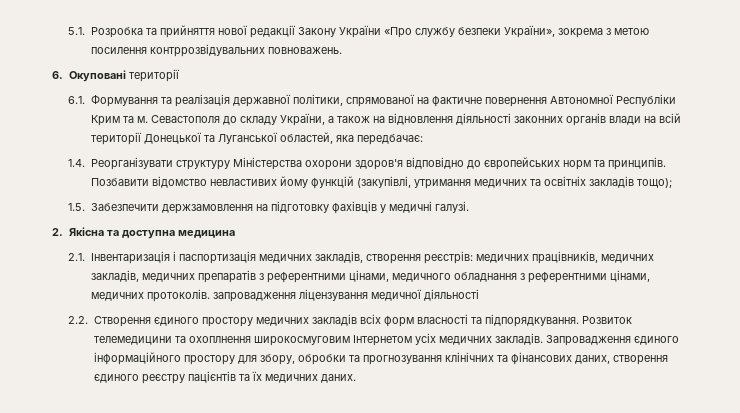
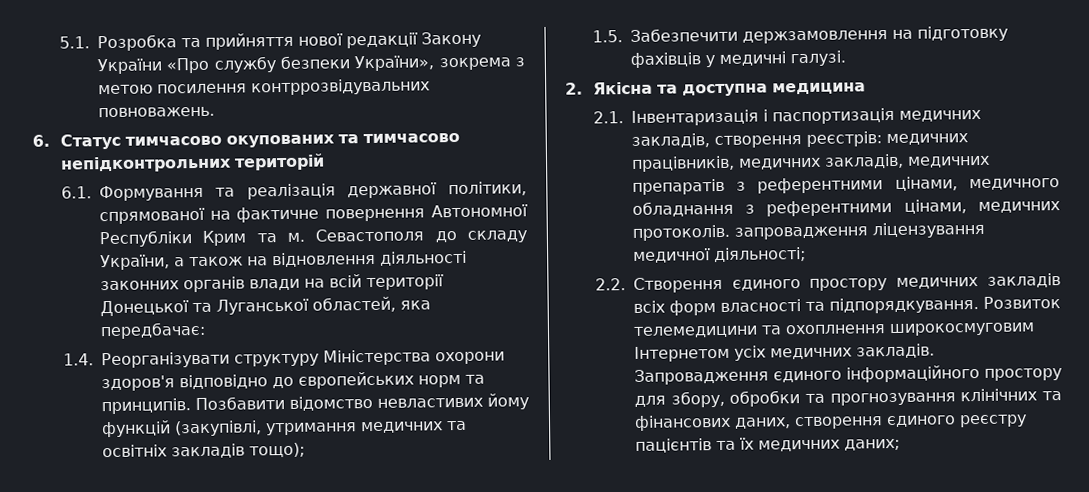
- 6. Окуповані території
+ 6. Статус тимчасово окупованих та тимчасово непідконтрольних територій
- 2.1. Інвентаризація і паспортизація медичних закладів, створення реєстрів: медичних працівників, медичних закладів, медичних препаратів з референтними цінами, медичного обладнання з референтними цінами, медичних протоколів. запровадження ліцензування медичної діяльності
+ 2.1. Інвентаризація і паспортизація медичних закладів, створення реєстрів: медичних працівників, медичних закладів, медичних препаратів з референтними цінами, медичного обладнання з референтними цінами, медичних протоколів. запровадження ліцензування медичної діяльності;
- Запровадження єдиного інформаційного простору для збору, обробки та прогнозування клінічних та фінансових даних, створення єдиного реєстру пацієнтів та їх медичних даних.
+ Запровадження єдиного інформаційного простору для збору, обробки та прогнозування клінічних та фінансових даних, створення єдиного реєстру пацієнтів та їх медичних даних;

